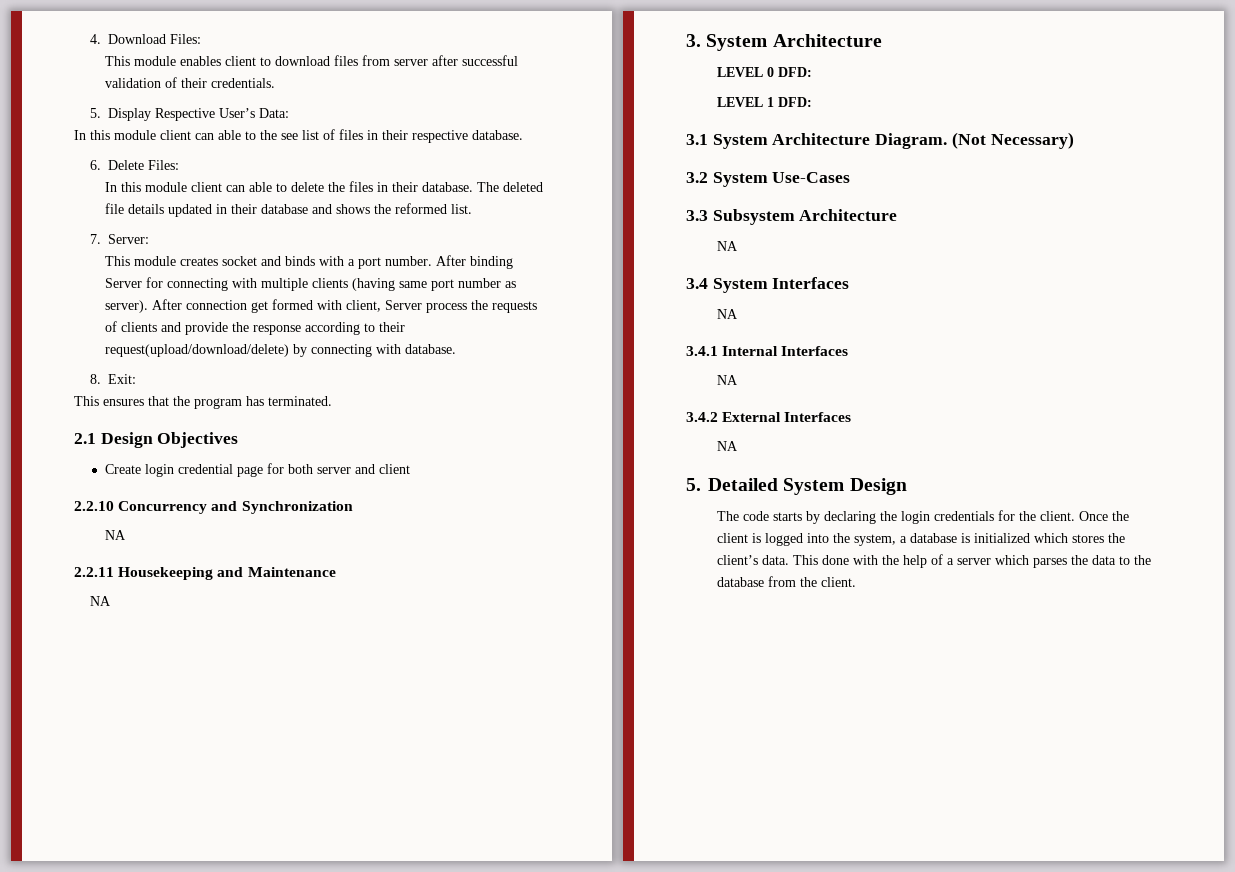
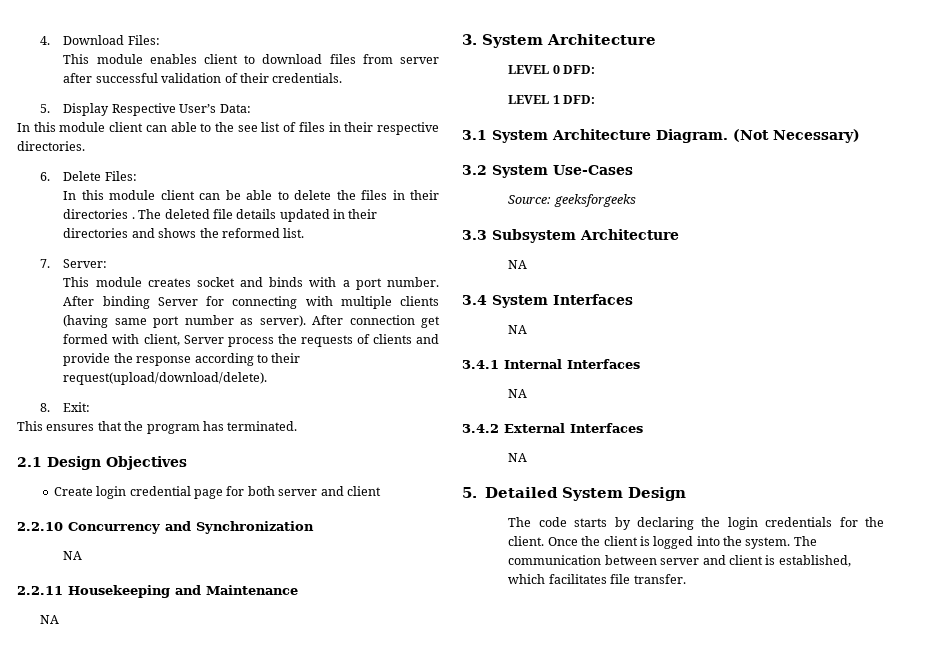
- In this module client can able to the see list of files in their respective database.
+ In this module client can able to the see list of files in their respective directories.
- In this module client can able to delete the files in their database.
+ In this module client can be able to delete the files in their directories .
- The deleted file details updated in their database and shows the reformed list.
+ The deleted file details updated in their directories and shows the reformed list.
- After connection get formed with client, Server process the requests of clients and provide the response according to their request(upload/download/delete) by connecting with database.
+ After connection get formed with client, Server process the requests of clients and provide the response according to their request(upload/download/delete).
+ Source: geeksforgeeks
- Once the client is logged into the system, a database is initialized which stores the client’s data. This done with the help of a server which parses the data to the database from the client.
+ Once the client is logged into the system. The communication between server and client is established, which facilitates file transfer.

